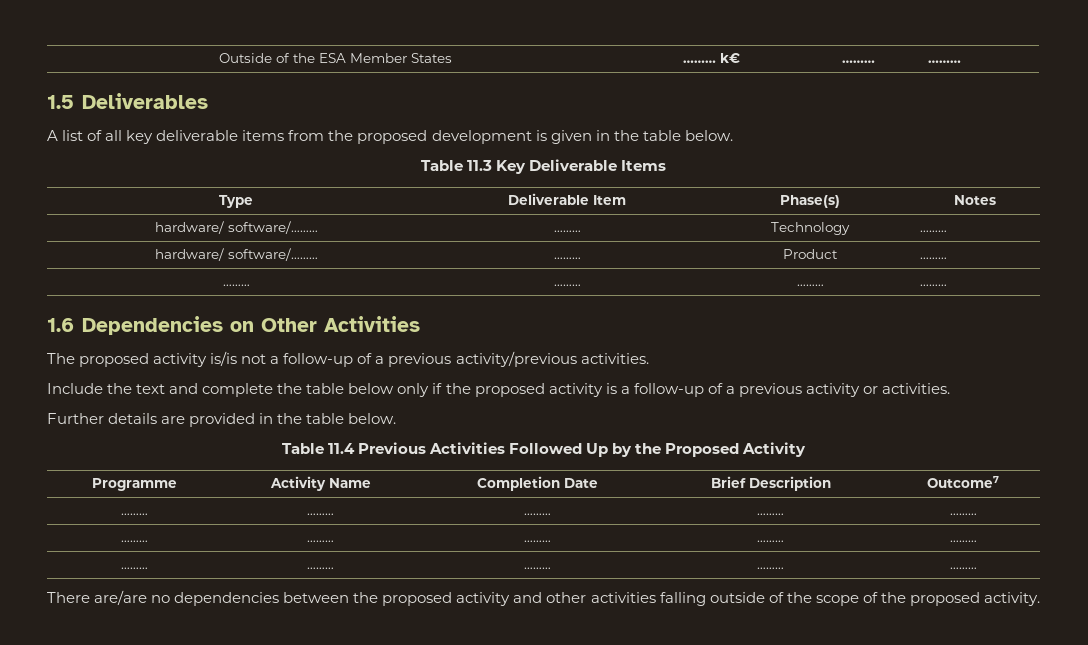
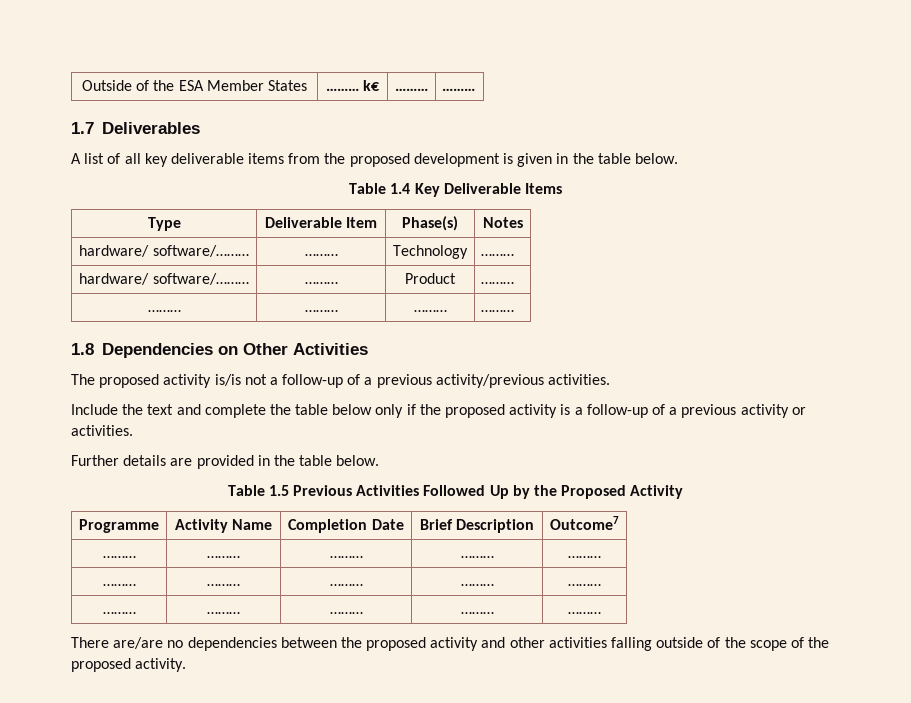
- 1.5 Deliverables
+ 1.7 Deliverables
- Table 11.3 Key Deliverable Items
+ Table 1.4 Key Deliverable Items
- 1.6 Dependencies on Other Activities
+ 1.8 Dependencies on Other Activities
- Table 11.4 Previous Activities Followed Up by the Proposed Activity
+ Table 1.5 Previous Activities Followed Up by the Proposed Activity

